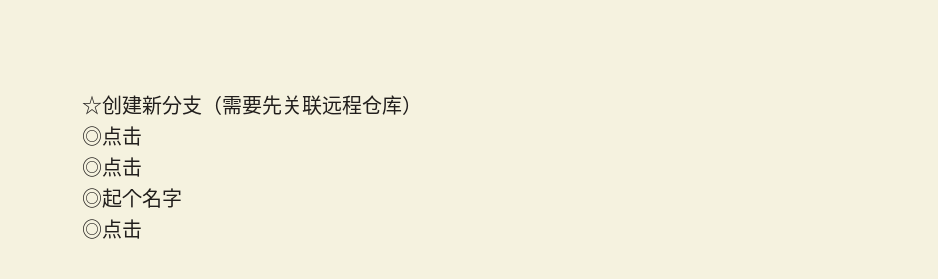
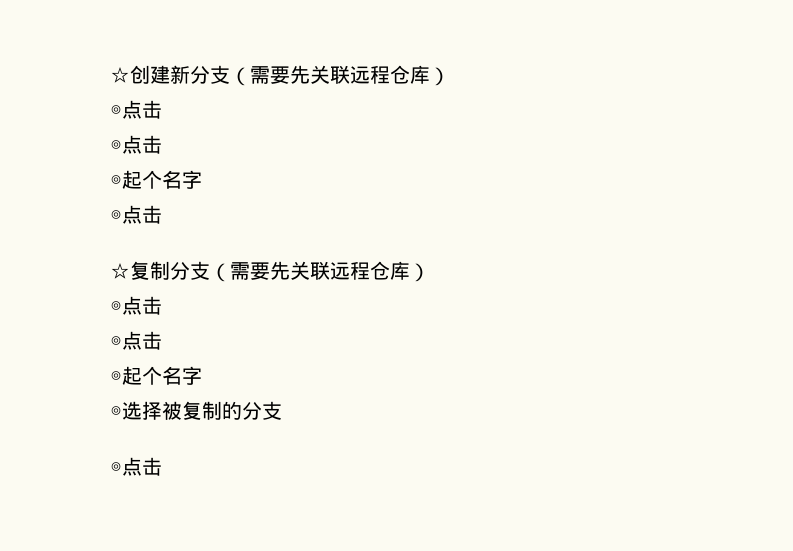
+ ☆复制分支（需要先关联远程仓库）
+ ◎点击
+ ◎点击
+ ◎起个名字
+ ◎选择被复制的分支
+ ◎点击

